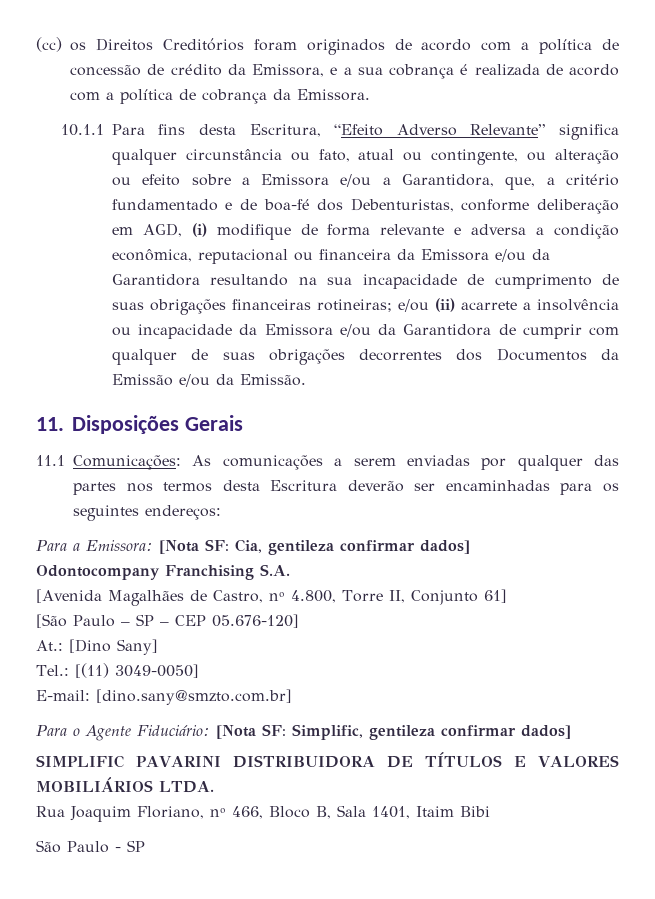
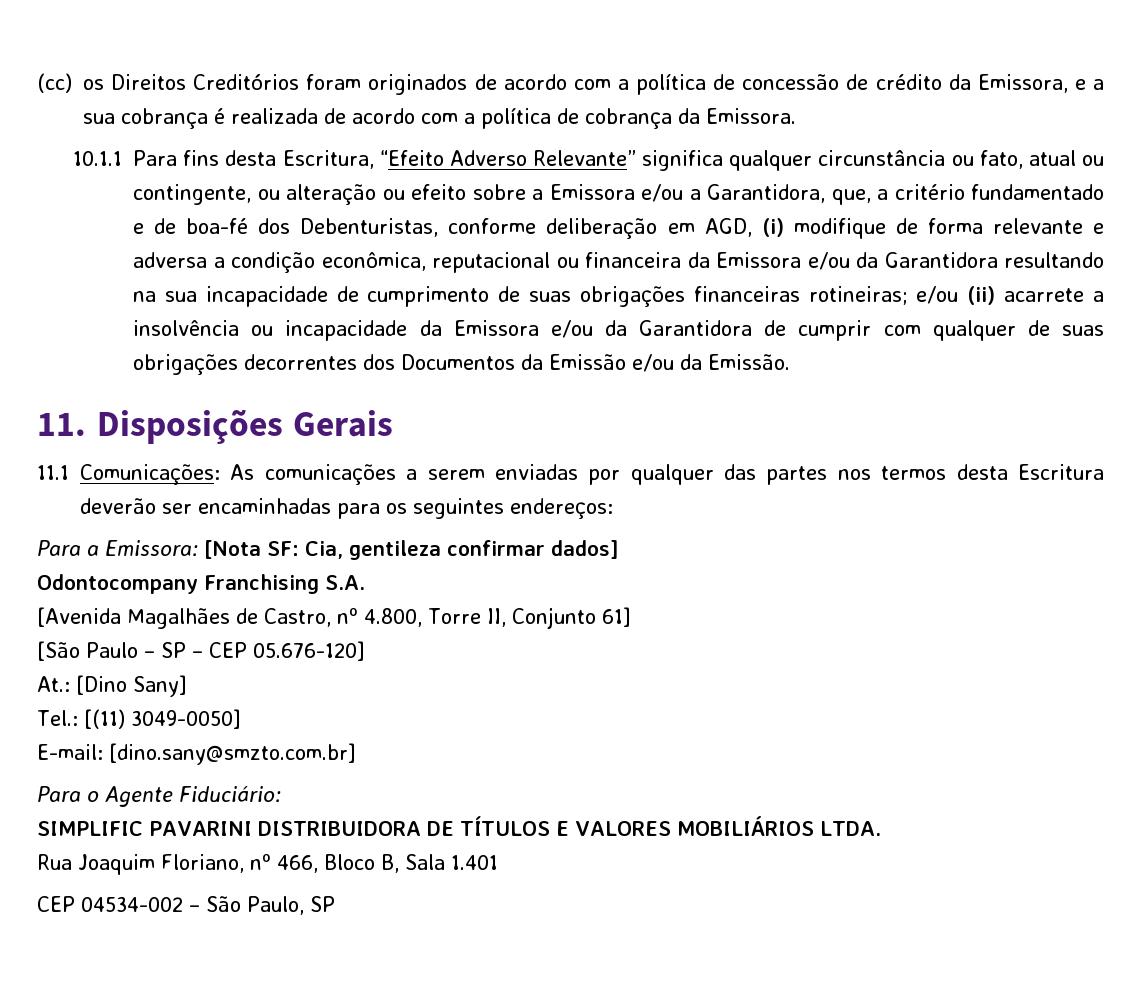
- Para o Agente Fiduciário: [Nota SF: Simplific, gentileza confirmar dados]
+ Para o Agente Fiduciário:
- Rua Joaquim Floriano, nº 466, Bloco B, Sala 1401, Itaim Bibi
- São Paulo - SP
+ Rua Joaquim Floriano, nº 466, Bloco B, Sala 1.401
+ CEP 04534-002 – São Paulo, SP

